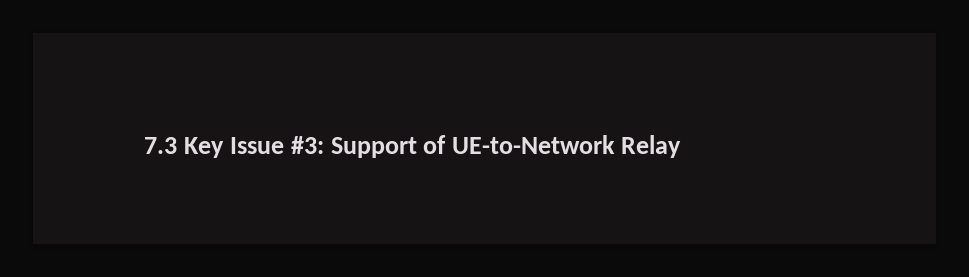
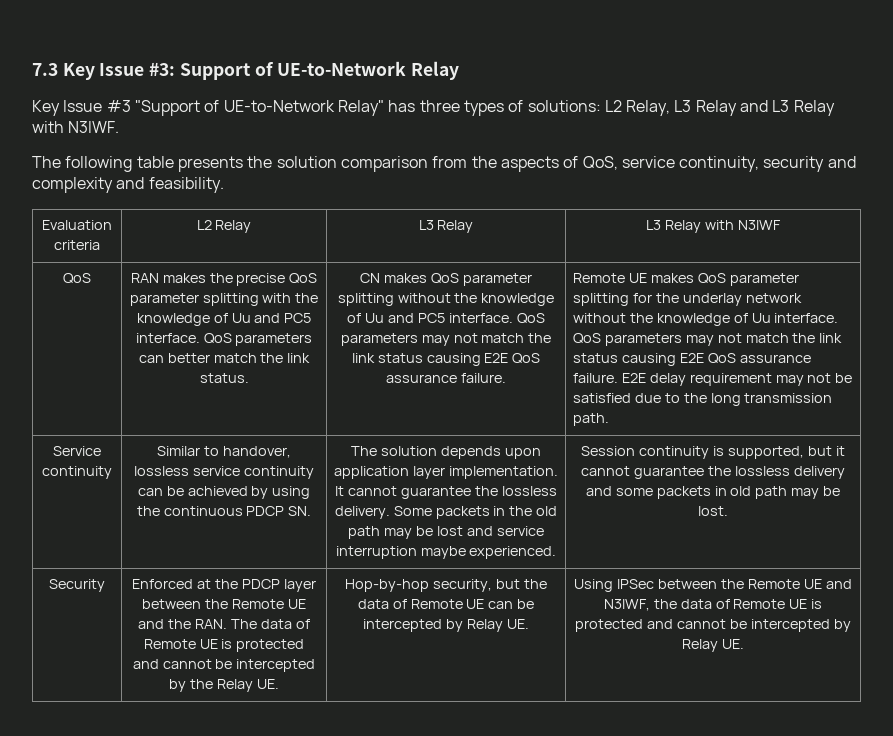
+ Key Issue #3 "Support of UE-to-Network Relay" has three types of solutions: L2 Relay, L3 Relay and L3 Relay with N3IWF.
+ The following table presents the solution comparison from the aspects of QoS, service continuity, security and complexity and feasibility.
+ Evaluation criteria | L2 Relay | L3 Relay | L3 Relay with N3IWF
+ QoS | RAN makes the precise QoS parameter splitting with the knowledge of Uu and PC5 interface. QoS parameters can better match the link status. | CN makes QoS parameter splitting without the knowledge of Uu and PC5 interface. QoS parameters may not match the link status causing E2E QoS assurance failure. | Remote UE makes QoS parameter splitting for the underlay network without the knowledge of Uu interface. QoS parameters may not match the link status causing E2E QoS assurance failure. E2E delay requirement may not be satisfied due to the long transmission path.
+ Service continuity | Similar to handover, lossless service continuity can be achieved by using the continuous PDCP SN. | The solution depends upon application layer implementation. It cannot guarantee the lossless delivery. Some packets in the old path may be lost and service interruption maybe experienced. | Session continuity is supported, but it cannot guarantee the lossless delivery and some packets in old path may be lost.
+ Security | Enforced at the PDCP layer between the Remote UE and the RAN. The data of Remote UE is protected and cannot be intercepted by the Relay UE. | Hop-by-hop security, but the data of Remote UE can be intercepted by Relay UE. | Using IPSec between the Remote UE and N3IWF, the data of Remote UE is protected and cannot be intercepted by Relay UE.

